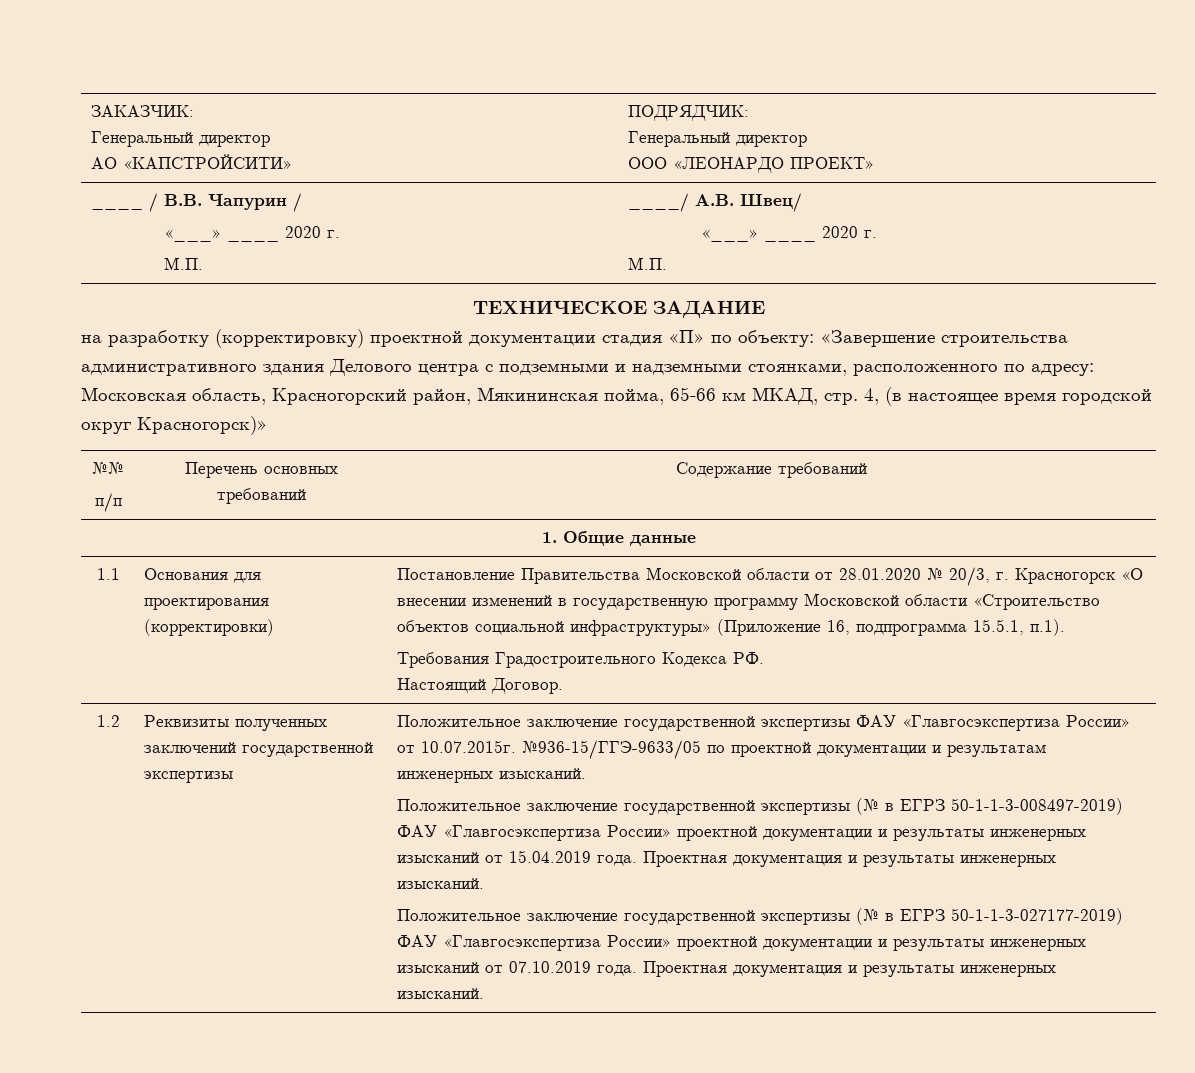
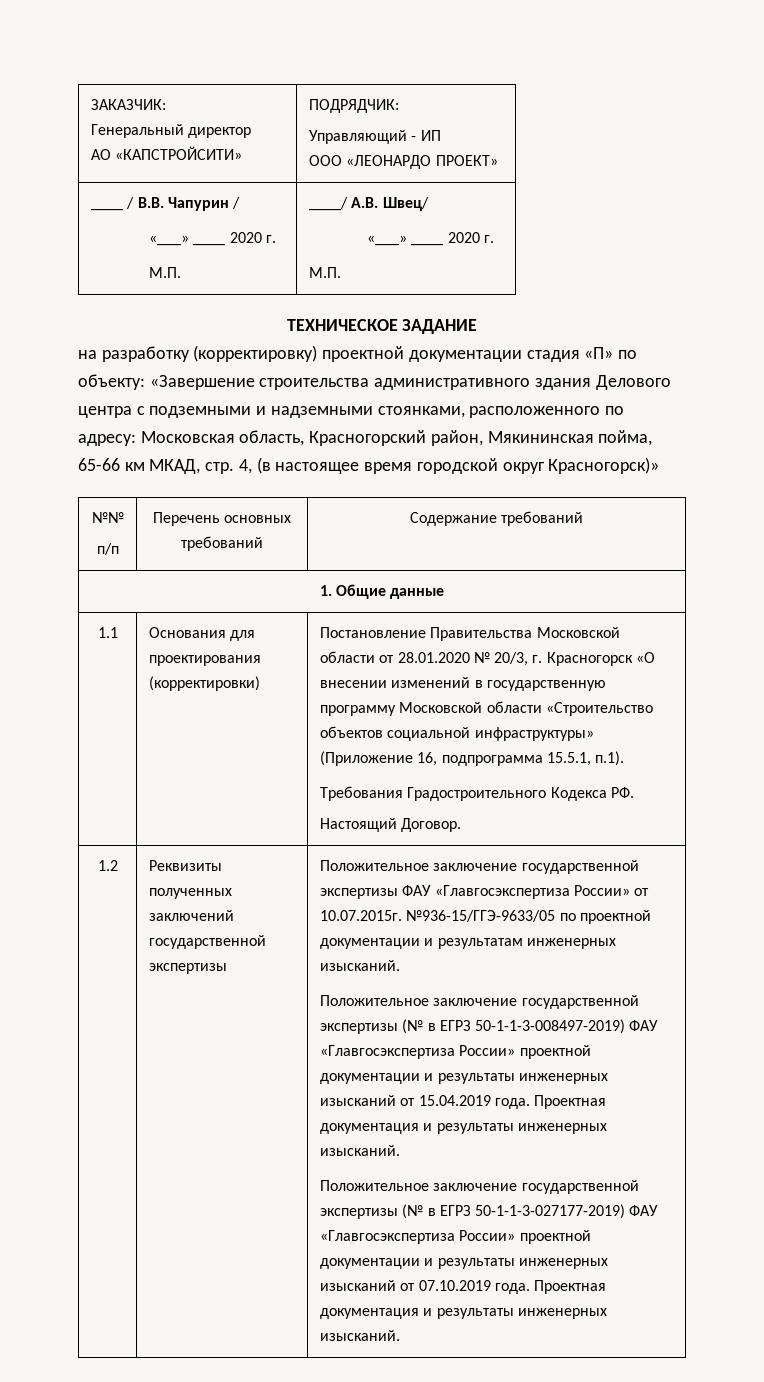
  ЗАКАЗЧИК:
  Генеральный директор
  АО «КАПСТРОЙСИТИ» | ПОДРЯДЧИК:
- Генеральный директор
+ Управляющий - ИП

